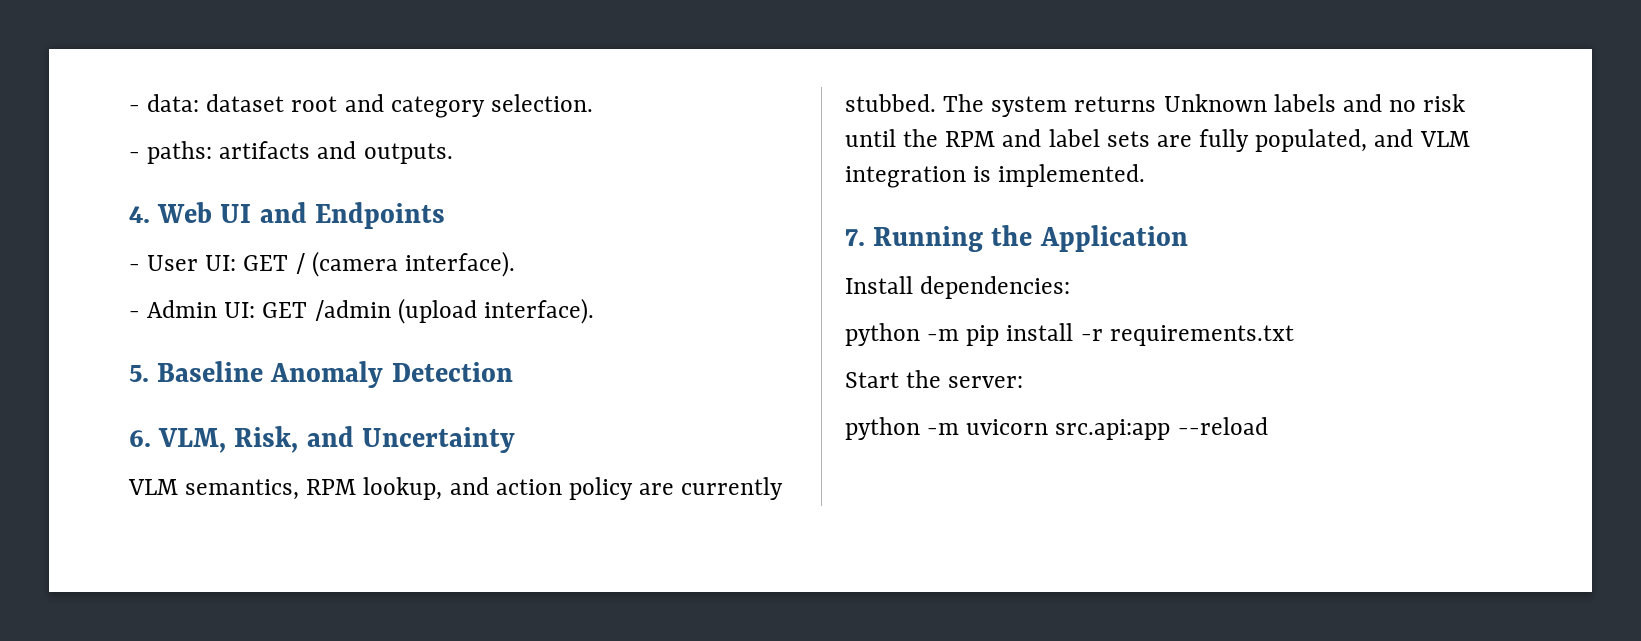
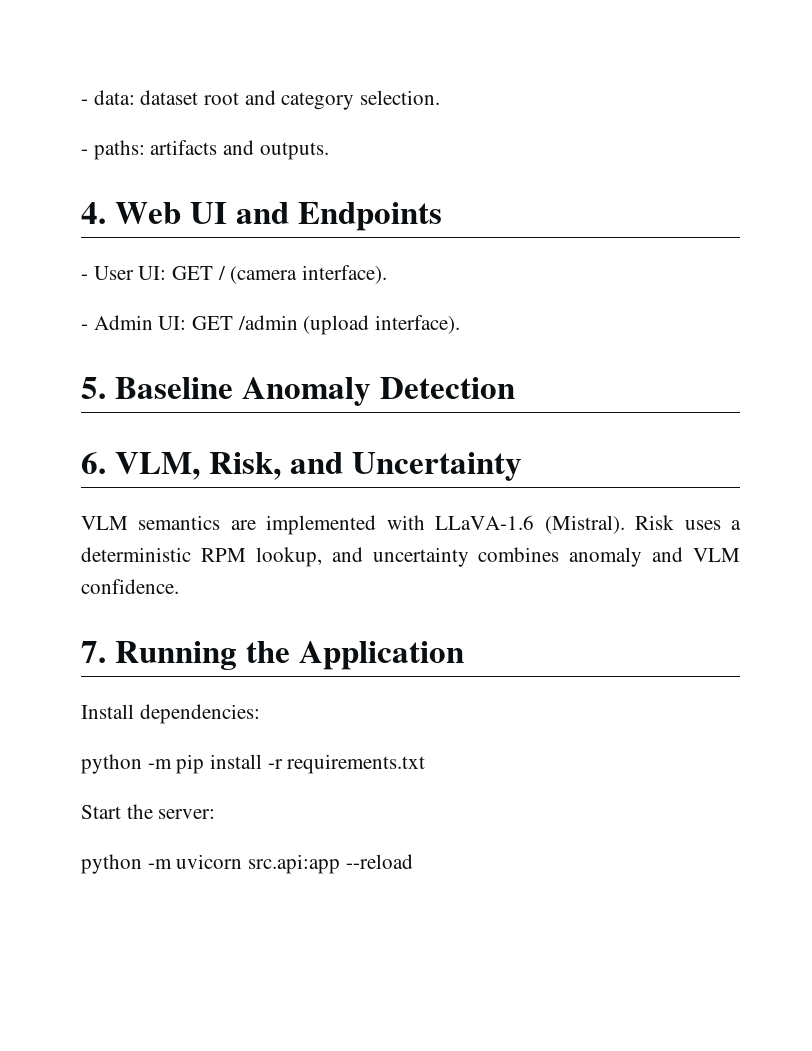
- VLM semantics, RPM lookup, and action policy are currently stubbed. The system returns Unknown labels and no risk until the RPM and label sets are fully populated, and VLM integration is implemented.
+ VLM semantics are implemented with LLaVA-1.6 (Mistral). Risk uses a deterministic RPM lookup, and uncertainty combines anomaly and VLM confidence.

